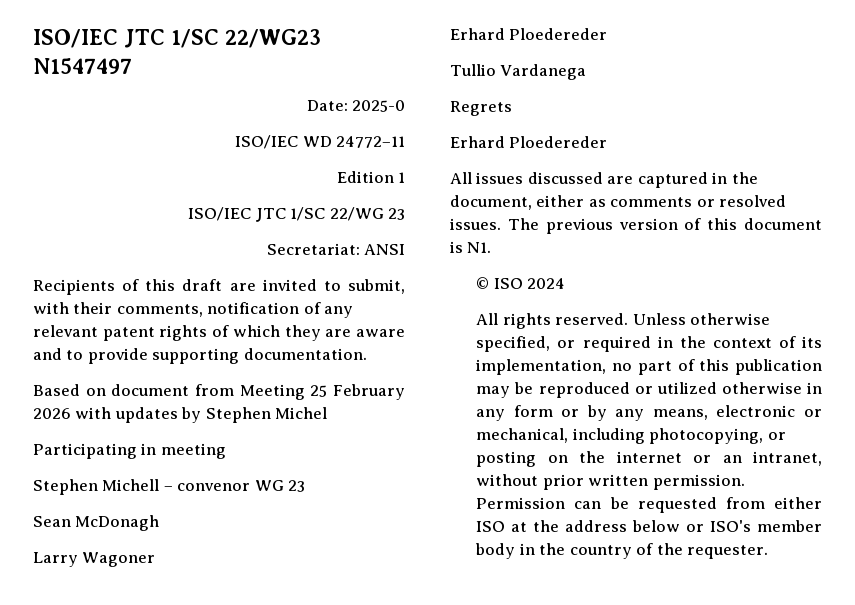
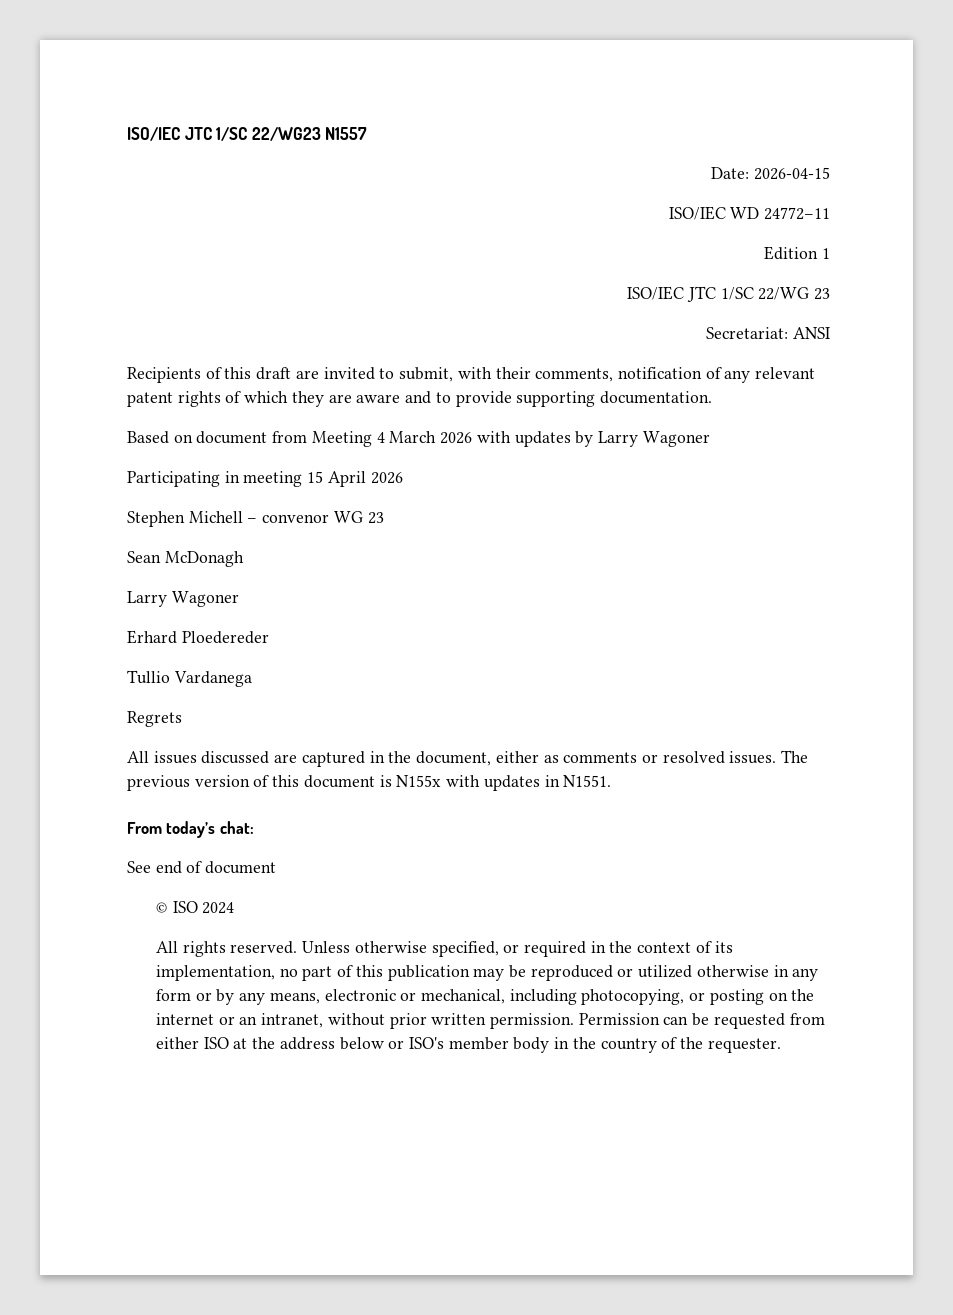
- ISO/IEC JTC 1/SC 22/WG23 N1547497
+ ISO/IEC JTC 1/SC 22/WG23 N1557
- Date: 2025-0
+ Date: 2026-04-15
- Based on document from Meeting 25 February 2026 with updates by Stephen Michel
+ Based on document from Meeting 4 March 2026 with updates by Larry Wagoner
- Participating in meeting
+ Participating in meeting 15 April 2026
  Regrets
- Erhard Ploedereder
- The previous version of this document is N1.
+ The previous version of this document is N155x with updates in N1551.
+ From today’s chat:
+ See end of document

